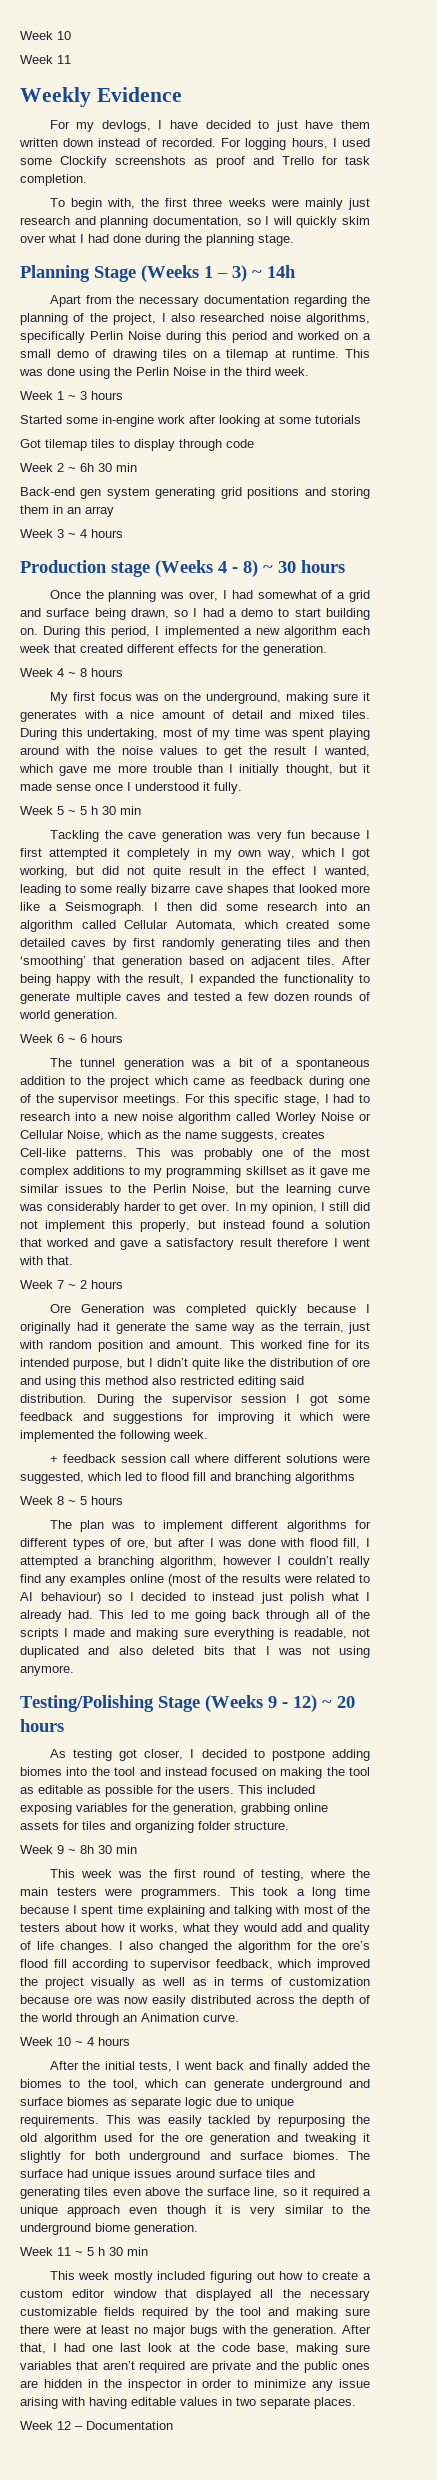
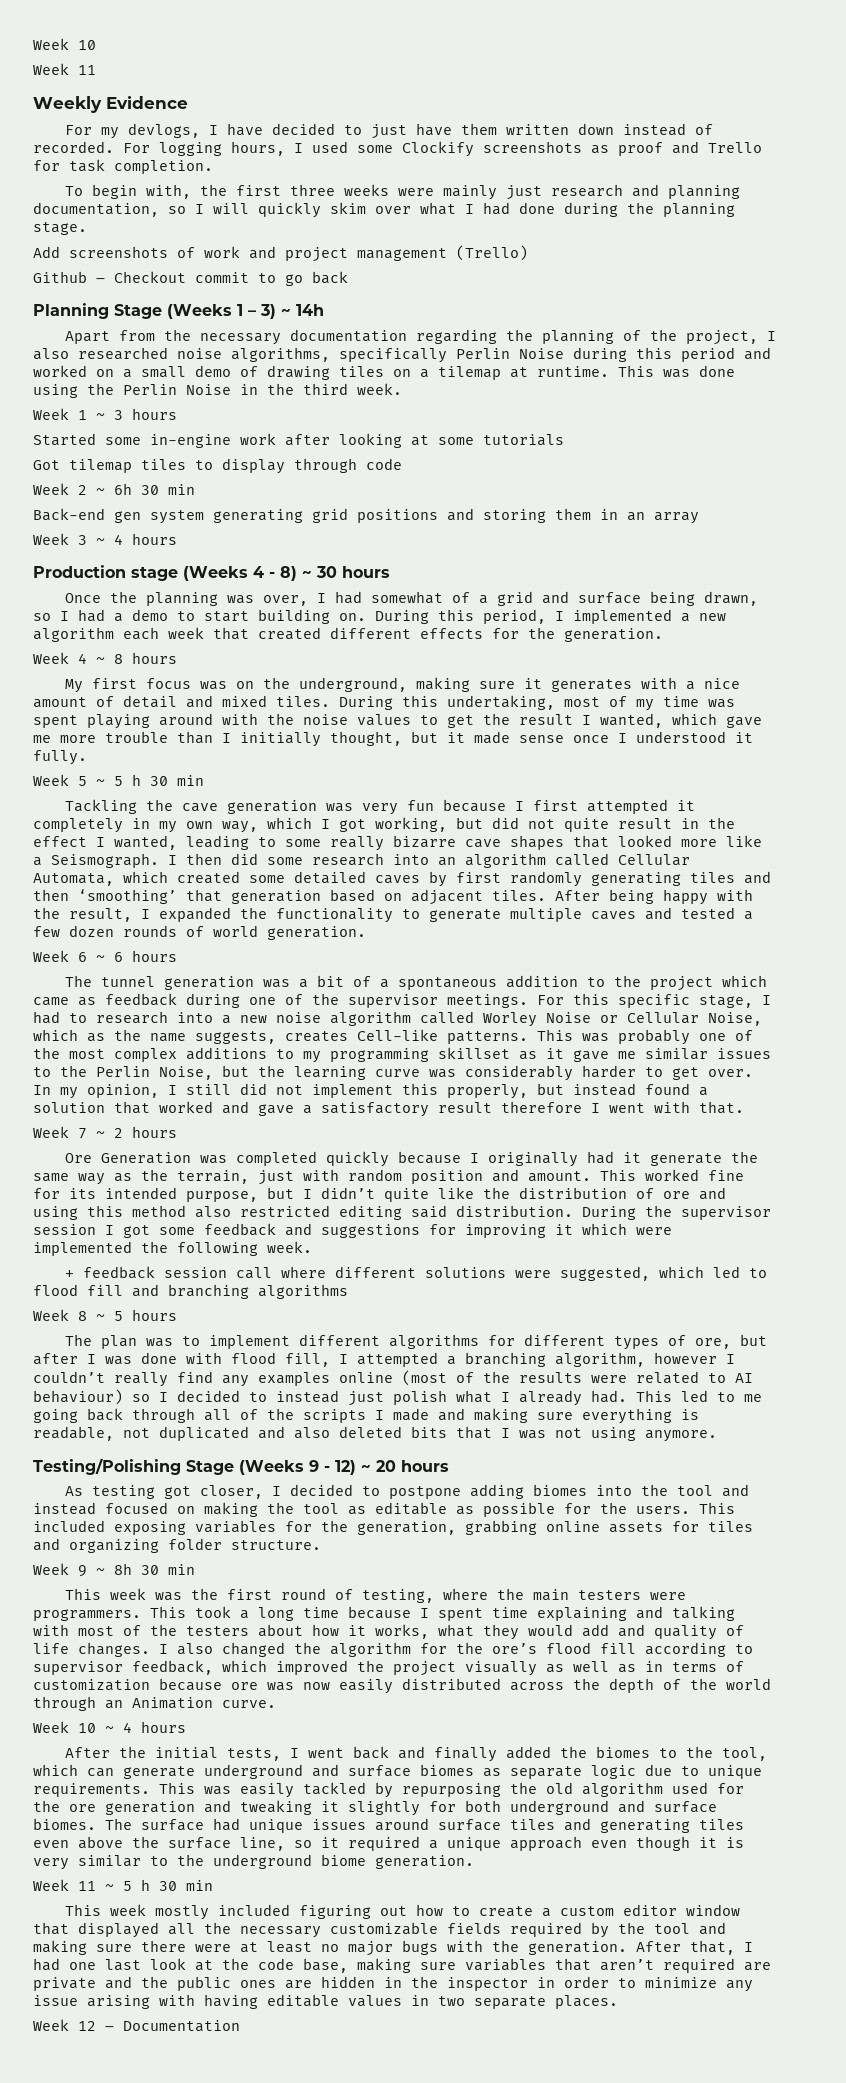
+ Add screenshots of work and project management (Trello)
+ Github – Checkout commit to go back

